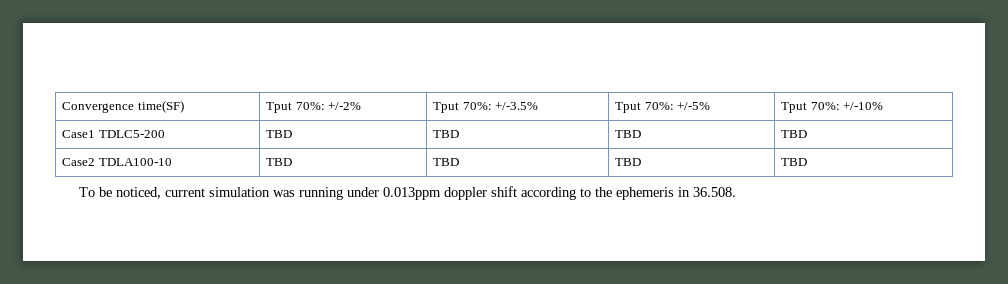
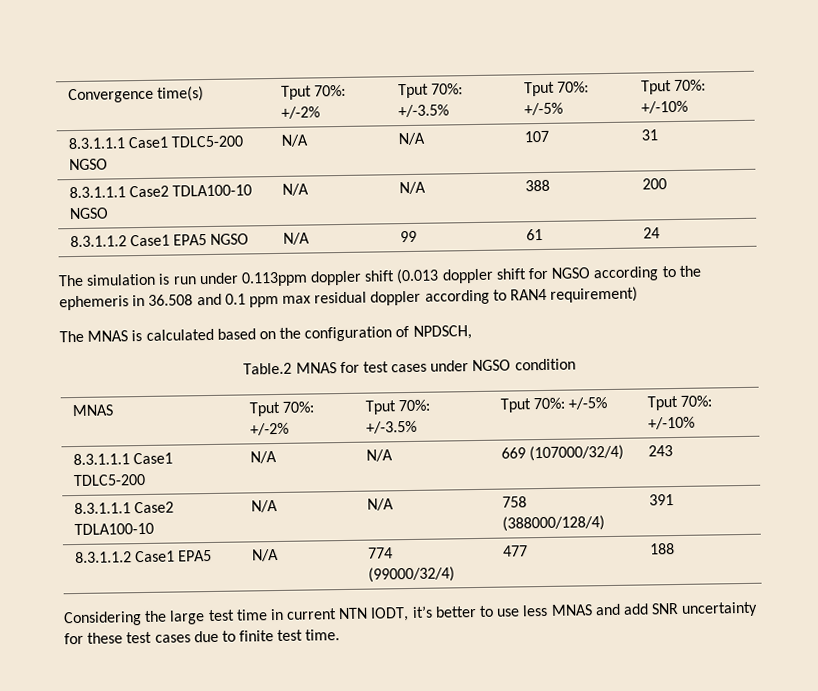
- Convergence time(SF) | Tput 70%: +/-2% | Tput 70%: +/-3.5% | Tput 70%: +/-5% | Tput 70%: +/-10%
+ Convergence time(s) | Tput 70%: +/-2% | Tput 70%: +/-3.5% | Tput 70%: +/-5% | Tput 70%: +/-10%
- Case1 TDLC5-200 | TBD | TBD | TBD | TBD
- Case2 TDLA100-10 | TBD | TBD | TBD | TBD
- To be noticed, current simulation was running under 0.013ppm doppler shift according to the ephemeris in 36.508.
+ 8.3.1.1.1 Case1 TDLC5-200 NGSO | N/A | N/A | 107 | 31
+ 8.3.1.1.1 Case2 TDLA100-10 NGSO | N/A | N/A | 388 | 200
+ 8.3.1.1.2 Case1 EPA5 NGSO | N/A | 99 | 61 | 24
+ The simulation is run under 0.113ppm doppler shift (0.013 doppler shift for NGSO according to the ephemeris in 36.508 and 0.1 ppm max residual doppler according to RAN4 requirement)
+ The MNAS is calculated based on the configuration of NPDSCH,
+ Table.2 MNAS for test cases under NGSO condition
+ MNAS | Tput 70%: +/-2% | Tput 70%: +/-3.5% | Tput 70%: +/-5% | Tput 70%: +/-10%
+ 8.3.1.1.1 Case1 TDLC5-200 | N/A | N/A | 669 (107000/32/4) | 243
+ 8.3.1.1.1 Case2 TDLA100-10 | N/A | N/A | 758 (388000/128/4) | 391
+ 8.3.1.1.2 Case1 EPA5 | N/A | 774 (99000/32/4) | 477 | 188
+ Considering the large test time in current NTN IODT, it’s better to use less MNAS and add SNR uncertainty for these test cases due to finite test time.

